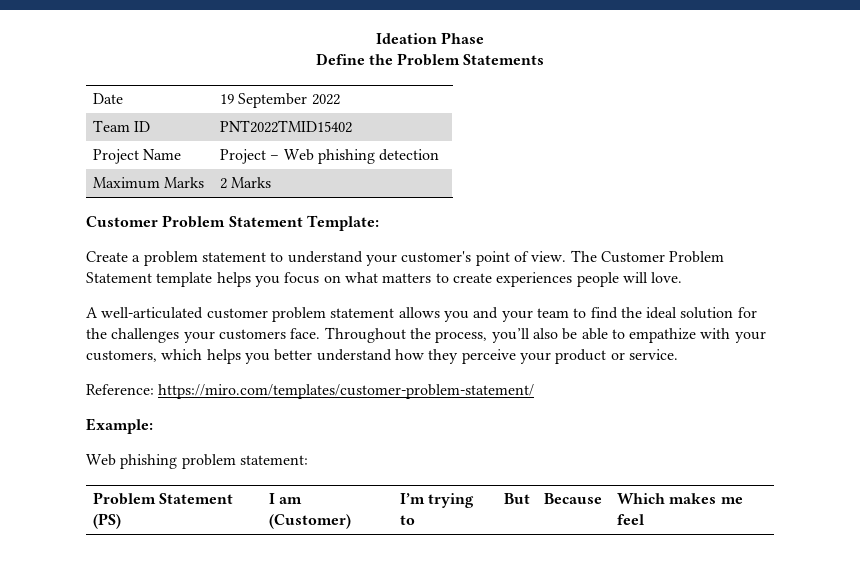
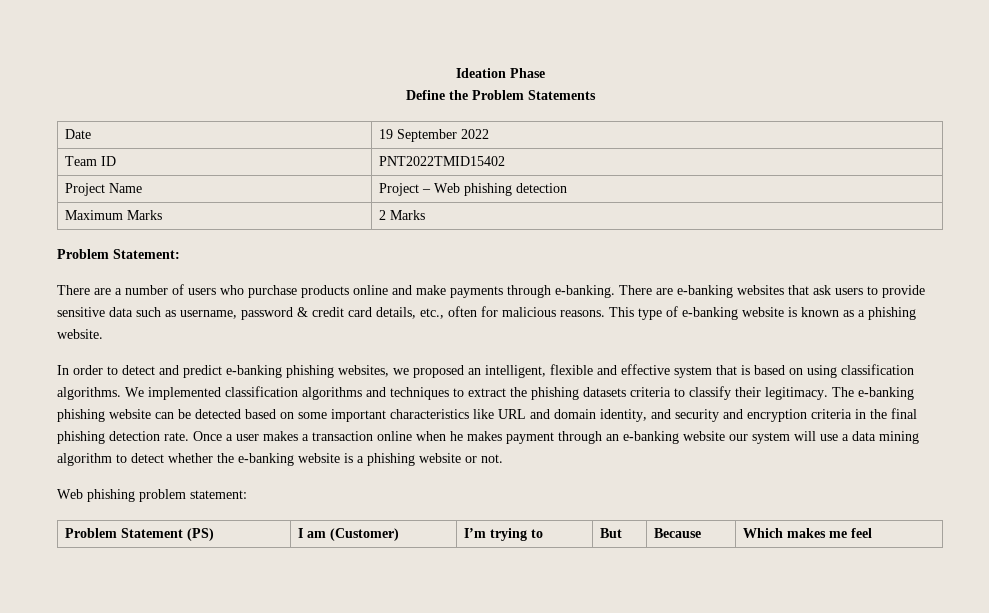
- Customer Problem Statement Template:
- Create a problem statement to understand your customer's point of view. The Customer Problem Statement template helps you focus on what matters to create experiences people will love.
- A well-articulated customer problem statement allows you and your team to find the ideal solution for the challenges your customers face. Throughout the process, you’ll also be able to empathize with your customers, which helps you better understand how they perceive your product or service.
- Reference: https://miro.com/templates/customer-problem-statement/
- Example:
+ Problem Statement:
+ There are a number of users who purchase products online and make payments through e-banking. There are e-banking websites that ask users to provide sensitive data such as username, password & credit card details, etc., often for malicious reasons. This type of e-banking website is known as a phishing website.
+ In order to detect and predict e-banking phishing websites, we proposed an intelligent, flexible and effective system that is based on using classification algorithms. We implemented classification algorithms and techniques to extract the phishing datasets criteria to classify their legitimacy. The e-banking phishing website can be detected based on some important characteristics like URL and domain identity, and security and encryption criteria in the final phishing detection rate. Once a user makes a transaction online when he makes payment through an e-banking website our system will use a data mining algorithm to detect whether the e-banking website is a phishing website or not.

